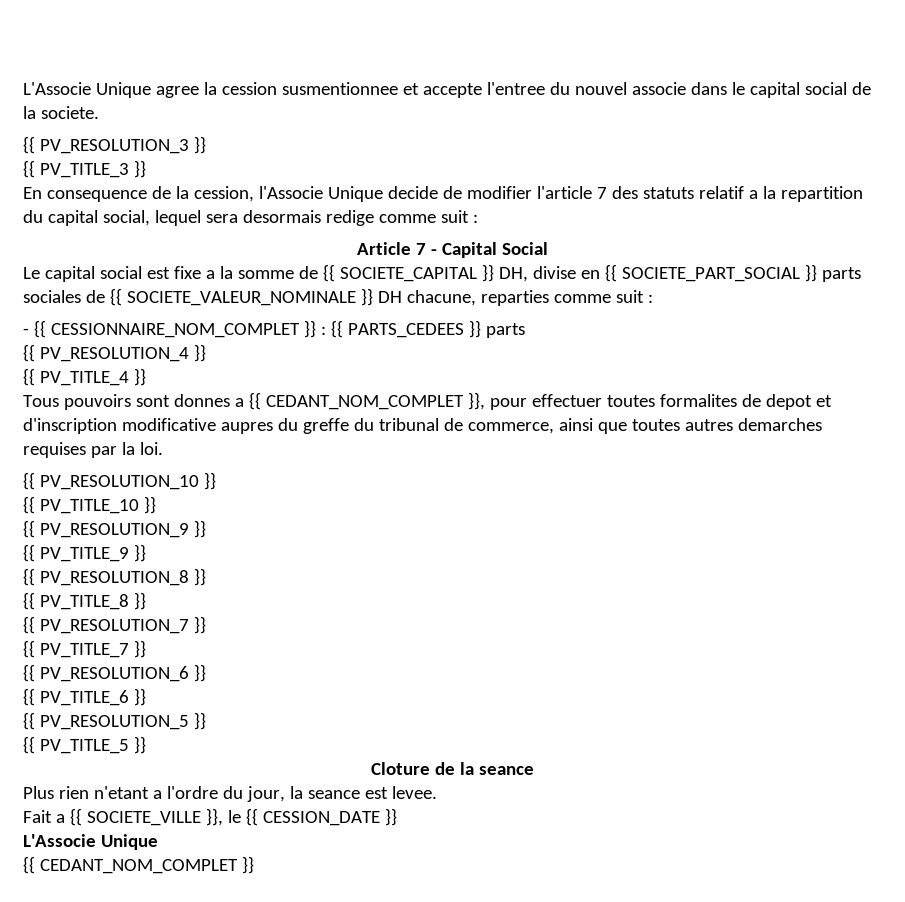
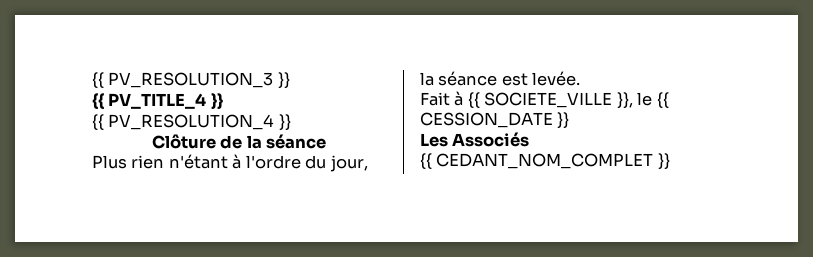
- L'Associe Unique agree la cession susmentionnee et accepte l'entree du nouvel associe dans le capital social de la societe.
  {{ PV_RESOLUTION_3 }}
- {{ PV_TITLE_3 }}
- En consequence de la cession, l'Associe Unique decide de modifier l'article 7 des statuts relatif a la repartition du capital social, lequel sera desormais redige comme suit :
- Article 7 - Capital Social
- Le capital social est fixe a la somme de {{ SOCIETE_CAPITAL }} DH, divise en {{ SOCIETE_PART_SOCIAL }} parts sociales de {{ SOCIETE_VALEUR_NOMINALE }} DH chacune, reparties comme suit :
- - {{ CESSIONNAIRE_NOM_COMPLET }} : {{ PARTS_CEDEES }} parts
+ {{ PV_TITLE_4 }}
  {{ PV_RESOLUTION_4 }}
- {{ PV_TITLE_4 }}
- Tous pouvoirs sont donnes a {{ CEDANT_NOM_COMPLET }}, pour effectuer toutes formalites de depot et d'inscription modificative aupres du greffe du tribunal de commerce, ainsi que toutes autres demarches requises par la loi.
- {{ PV_RESOLUTION_10 }}
- {{ PV_TITLE_10 }}
- {{ PV_RESOLUTION_9 }}
- {{ PV_TITLE_9 }}
- {{ PV_RESOLUTION_8 }}
- {{ PV_TITLE_8 }}
- {{ PV_RESOLUTION_7 }}
- {{ PV_TITLE_7 }}
- {{ PV_RESOLUTION_6 }}
- {{ PV_TITLE_6 }}
- {{ PV_RESOLUTION_5 }}
- {{ PV_TITLE_5 }}
- Cloture de la seance
+ Clôture de la séance
- Plus rien n'etant a l'ordre du jour, la seance est levee.
+ Plus rien n'étant à l'ordre du jour, la séance est levée.
- Fait a {{ SOCIETE_VILLE }}, le {{ CESSION_DATE }}
- L'Associe Unique
+ Fait à {{ SOCIETE_VILLE }}, le {{ CESSION_DATE }}
+ Les Associés

